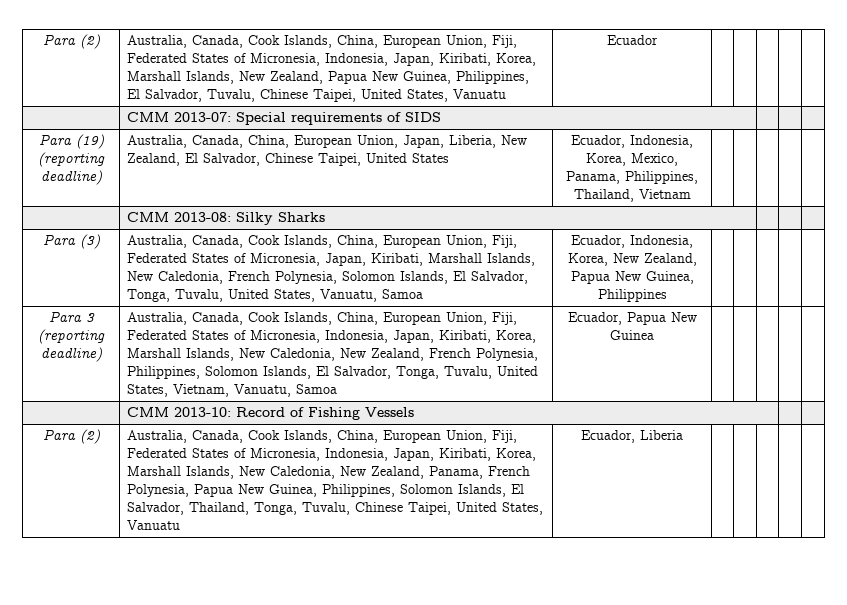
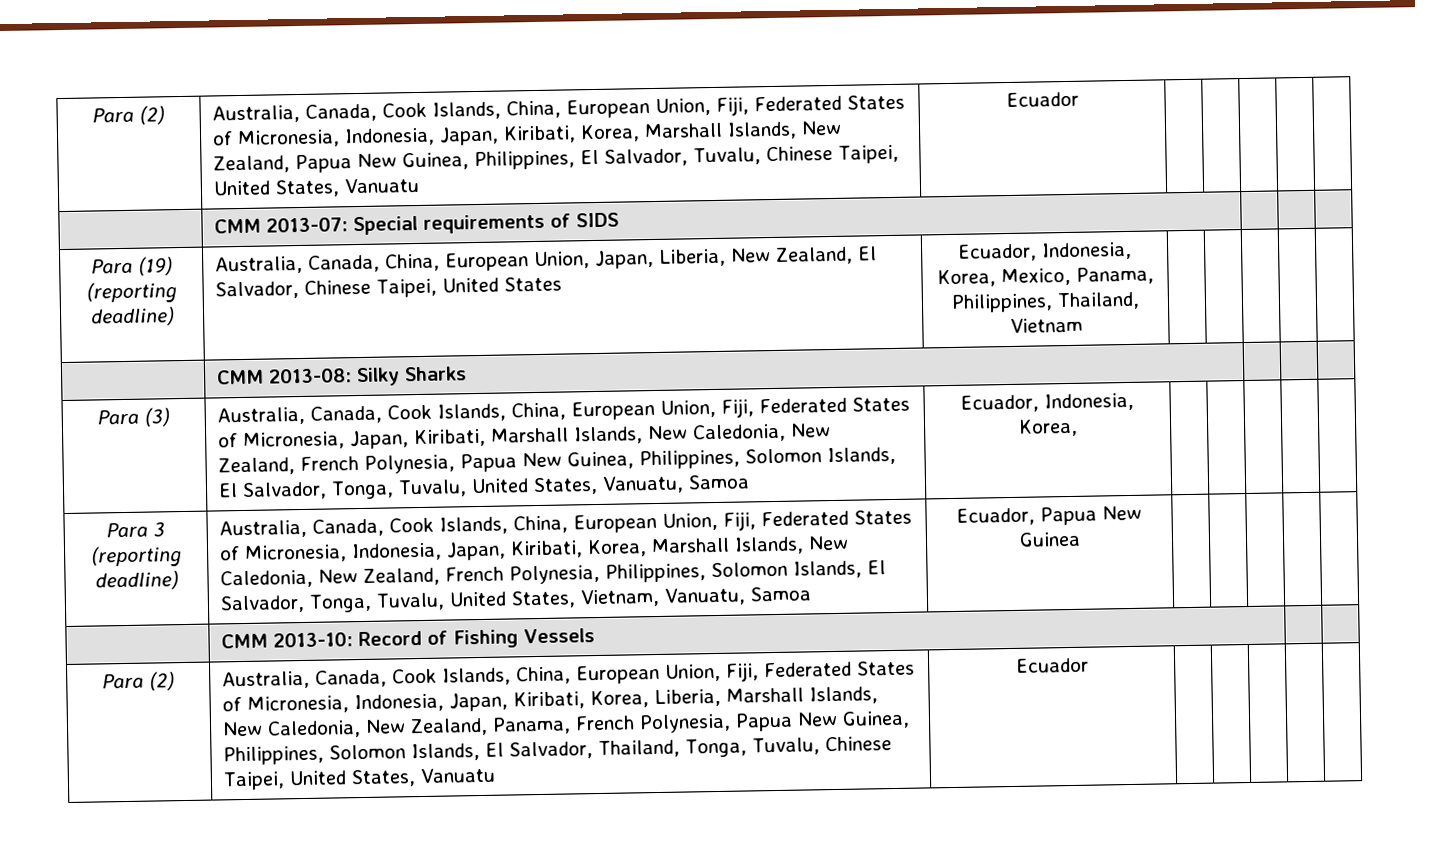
- Australia, Canada, Cook Islands, China, European Union, Fiji, Federated States of Micronesia, Japan, Kiribati, Marshall Islands, New Caledonia, French Polynesia, Solomon Islands, El Salvador, Tonga, Tuvalu, United States, Vanuatu, Samoa | Ecuador, Indonesia, Korea, New Zealand, Papua New Guinea, Philippines
+ Australia, Canada, Cook Islands, China, European Union, Fiji, Federated States of Micronesia, Japan, Kiribati, Marshall Islands, New Caledonia, New Zealand, French Polynesia, Papua New Guinea, Philippines, Solomon Islands, El Salvador, Tonga, Tuvalu, United States, Vanuatu, Samoa | Ecuador, Indonesia, Korea,
- Australia, Canada, Cook Islands, China, European Union, Fiji, Federated States of Micronesia, Indonesia, Japan, Kiribati, Korea, Marshall Islands, New Caledonia, New Zealand, Panama, French Polynesia, Papua New Guinea, Philippines, Solomon Islands, El Salvador, Thailand, Tonga, Tuvalu, Chinese Taipei, United States, Vanuatu | Ecuador, Liberia
+ Australia, Canada, Cook Islands, China, European Union, Fiji, Federated States of Micronesia, Indonesia, Japan, Kiribati, Korea, Liberia, Marshall Islands, New Caledonia, New Zealand, Panama, French Polynesia, Papua New Guinea, Philippines, Solomon Islands, El Salvador, Thailand, Tonga, Tuvalu, Chinese Taipei, United States, Vanuatu | Ecuador

